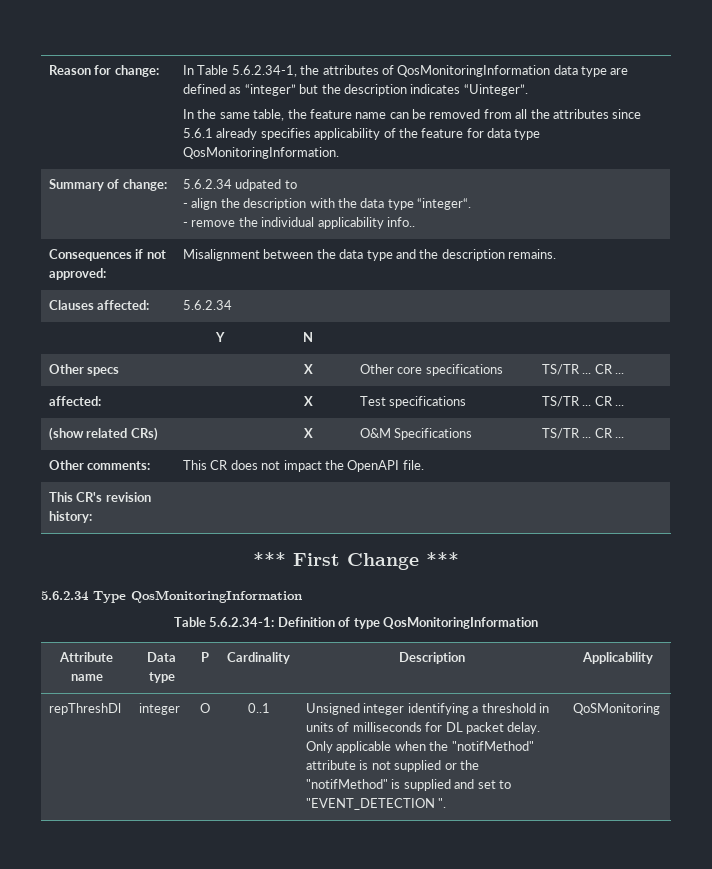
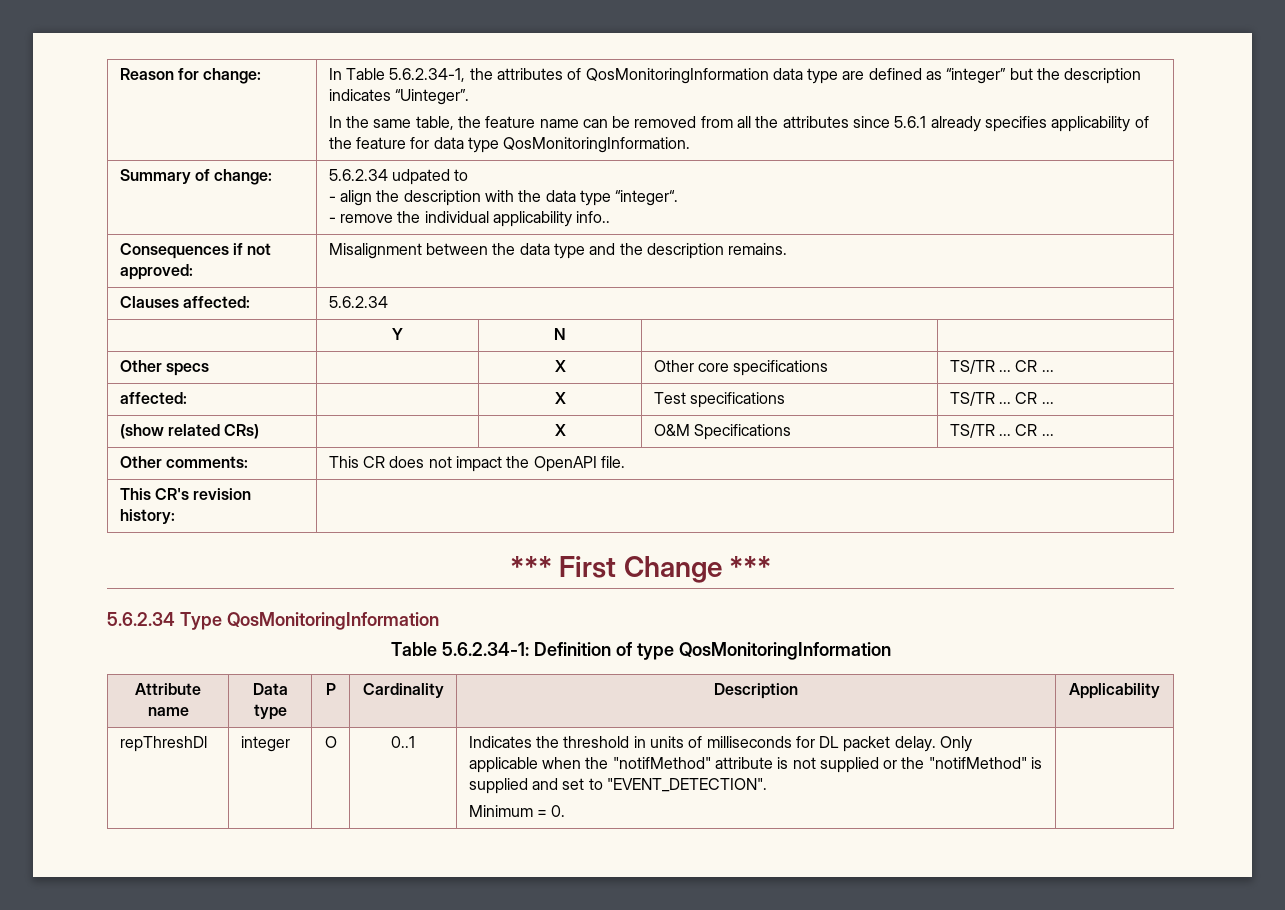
- repThreshDl | integer | O | 0..1 | Unsigned integer identifying a threshold in units of milliseconds for DL packet delay. Only applicable when the "notifMethod" attribute is not supplied or the "notifMethod" is supplied and set to "EVENT_DETECTION ". | QoSMonitoring
+ repThreshDl | integer | O | 0..1 | Indicates the threshold in units of milliseconds for DL packet delay. Only applicable when the "notifMethod" attribute is not supplied or the "notifMethod" is supplied and set to "EVENT_DETECTION".
+ Minimum = 0. |

